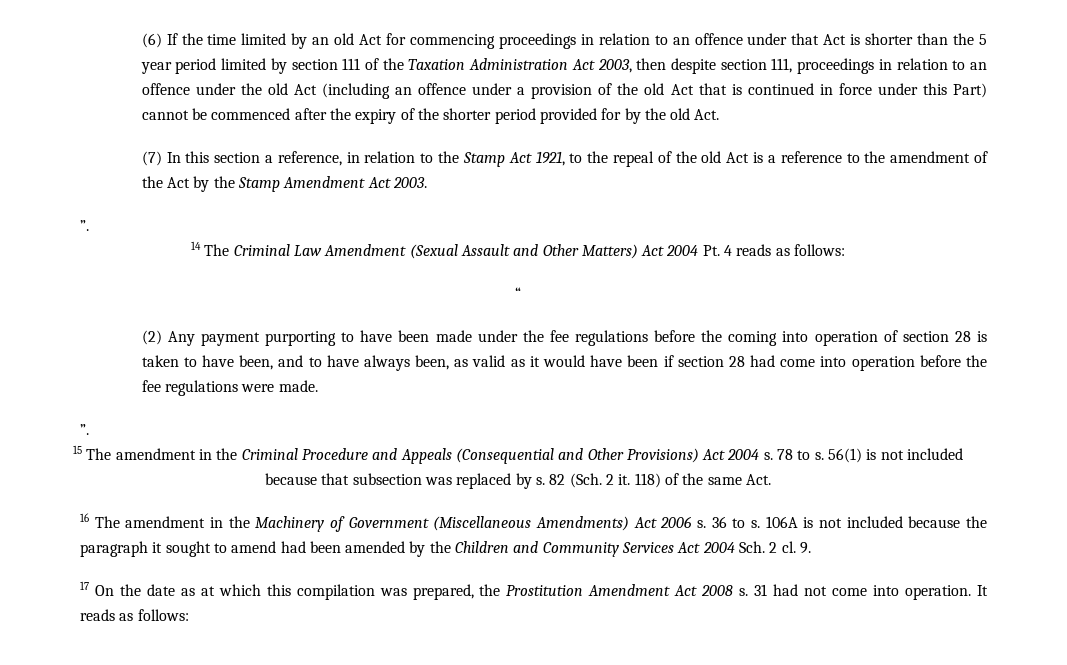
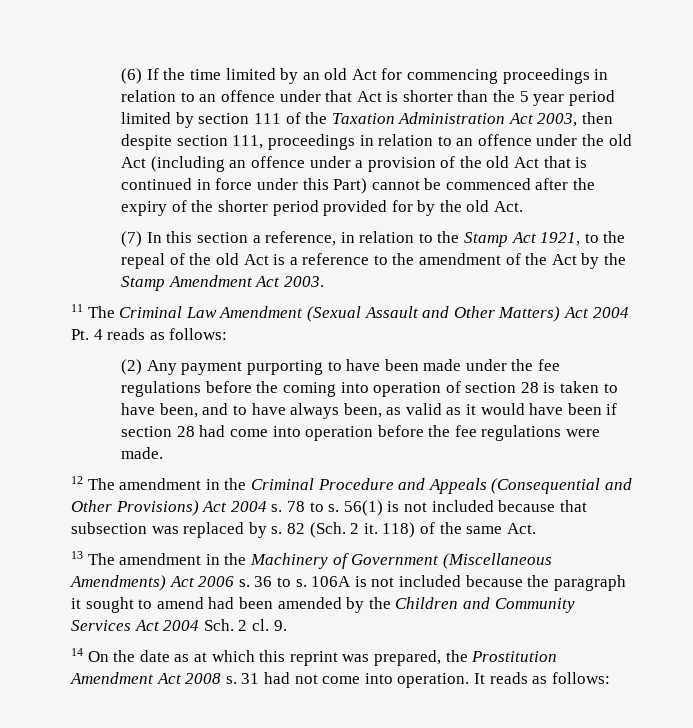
  (7) In this section a reference, in relation to the Stamp Act 1921, to the repeal of the old Act is a reference to the amendment of the Act by the Stamp Amendment Act 2003.
- ”.
- 14 The Criminal Law Amendment (Sexual Assault and Other Matters) Act 2004 Pt. 4 reads as follows:
+ 11 The Criminal Law Amendment (Sexual Assault and Other Matters) Act 2004 Pt. 4 reads as follows:
- “
  (2) Any payment purporting to have been made under the fee regulations before the coming into operation of section 28 is taken to have been, and to have always been, as valid as it would have been if section 28 had come into operation before the fee regulations were made.
- ”.
- 15 The amendment in the Criminal Procedure and Appeals (Consequential and Other Provisions) Act 2004 s.
+ 12 The amendment in the Criminal Procedure and Appeals (Consequential and Other Provisions) Act 2004 s.
- 16 The amendment in the Machinery of Government (Miscellaneous Amendments) Act 2006 s.
+ 13 The amendment in the Machinery of Government (Miscellaneous Amendments) Act 2006 s.
- 17 On the date as at which this compilation was prepared, the Prostitution Amendment Act 2008 s.
+ 14 On the date as at which this reprint was prepared, the Prostitution Amendment Act 2008 s.

